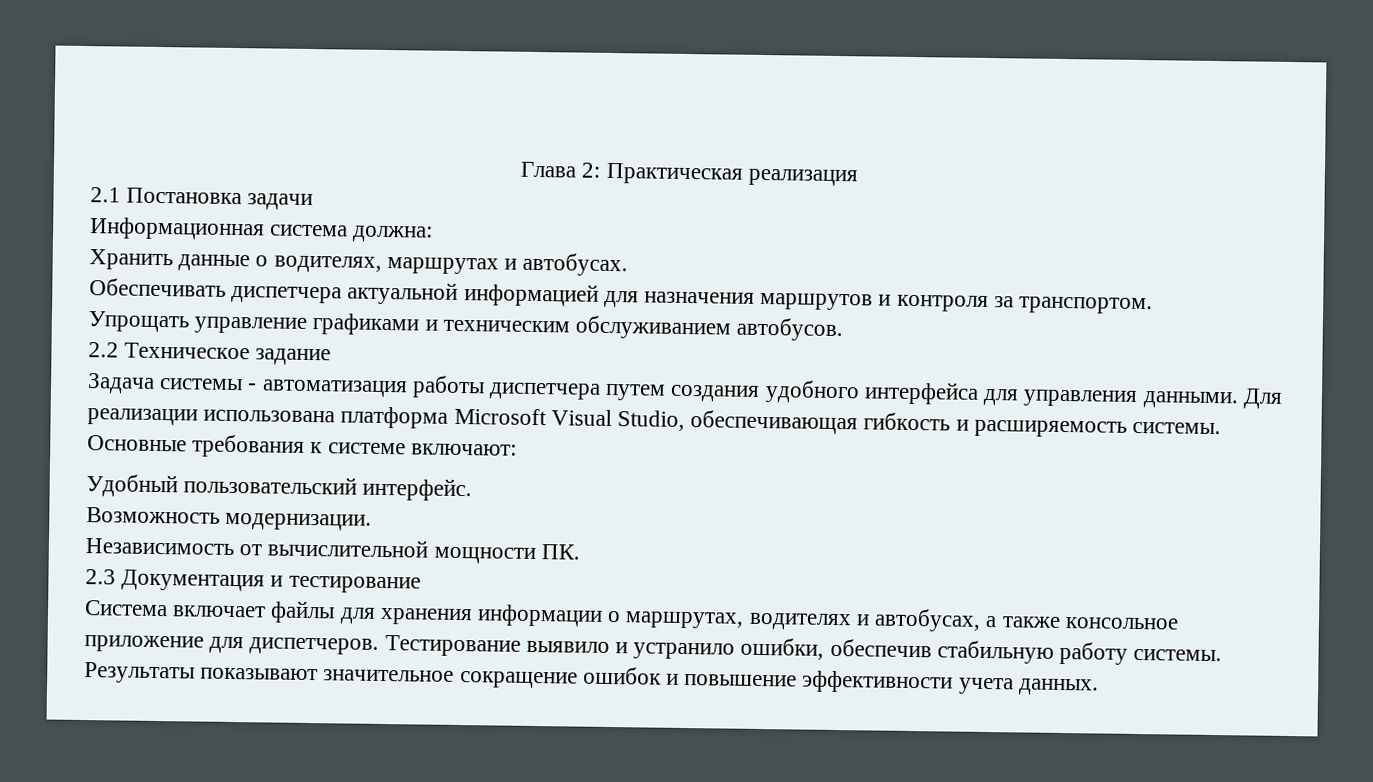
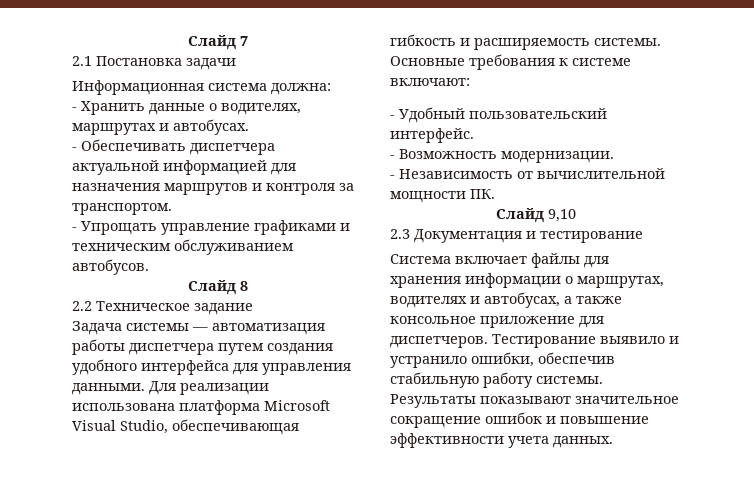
- Глава 2: Практическая реализация
+ Слайд 7
- Хранить данные о водителях, маршрутах и автобусах.
+ - Хранить данные о водителях, маршрутах и автобусах.
- Обеспечивать диспетчера актуальной информацией для назначения маршрутов и контроля за транспортом.
+ - Обеспечивать диспетчера актуальной информацией для назначения маршрутов и контроля за транспортом.
- Упрощать управление графиками и техническим обслуживанием автобусов.
+ - Упрощать управление графиками и техническим обслуживанием автобусов.
+ Слайд 8
- Задача системы - автоматизация работы диспетчера путем создания удобного интерфейса для управления данными.
+ Задача системы — автоматизация работы диспетчера путем создания удобного интерфейса для управления данными.
- Удобный пользовательский интерфейс.
+ - Удобный пользовательский интерфейс.
- Возможность модернизации.
+ - Возможность модернизации.
- Независимость от вычислительной мощности ПК.
+ - Независимость от вычислительной мощности ПК.
+ Слайд 9,10

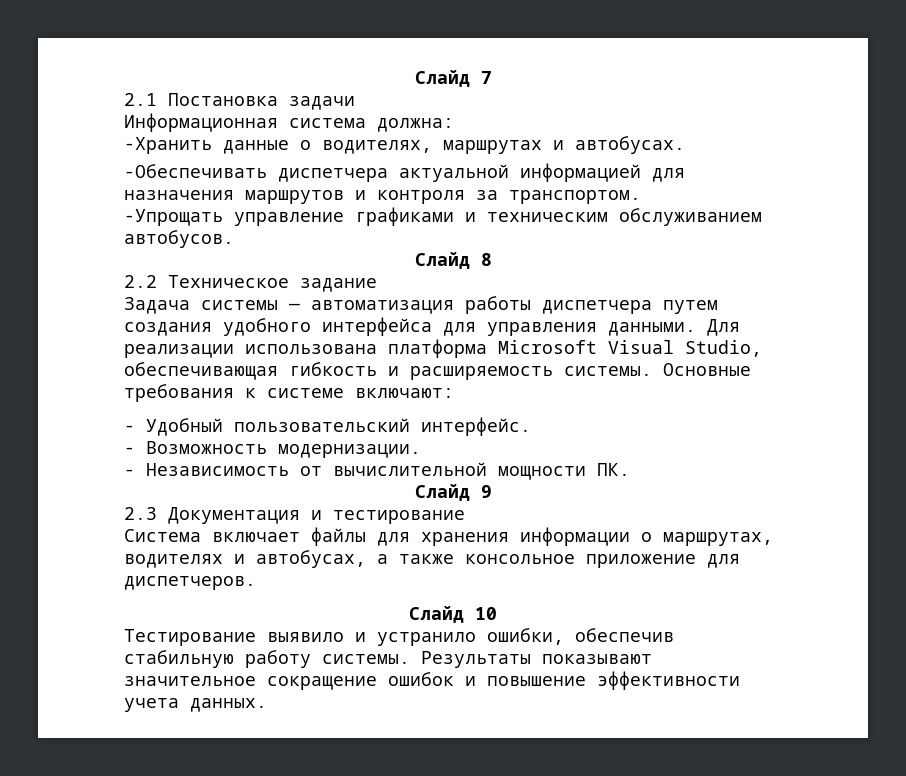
- - Хранить данные о водителях, маршрутах и автобусах.
+ -Хранить данные о водителях, маршрутах и автобусах.
- - Обеспечивать диспетчера актуальной информацией для назначения маршрутов и контроля за транспортом.
+ -Обеспечивать диспетчера актуальной информацией для назначения маршрутов и контроля за транспортом.
- - Упрощать управление графиками и техническим обслуживанием автобусов.
+ -Упрощать управление графиками и техническим обслуживанием автобусов.
- Слайд 9,10
+ Слайд 9
- Система включает файлы для хранения информации о маршрутах, водителях и автобусах, а также консольное приложение для диспетчеров. Тестирование выявило и устранило ошибки, обеспечив стабильную работу системы.
+ Система включает файлы для хранения информации о маршрутах, водителях и автобусах, а также консольное приложение для диспетчеров.
+ Слайд 10
+ Тестирование выявило и устранило ошибки, обеспечив стабильную работу системы.

